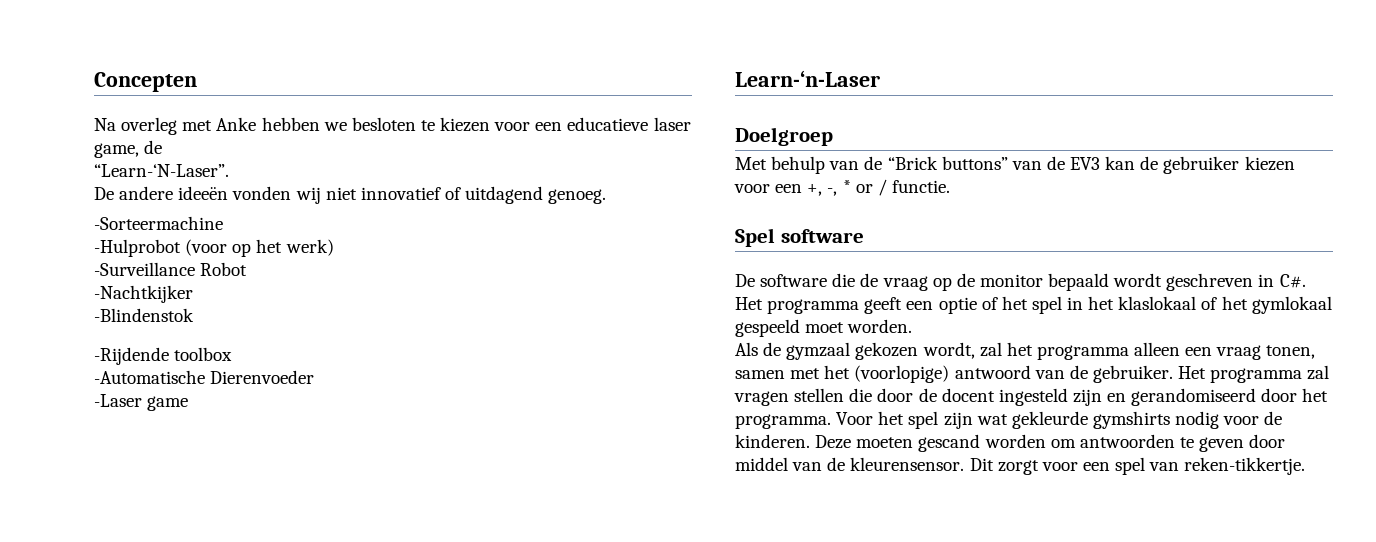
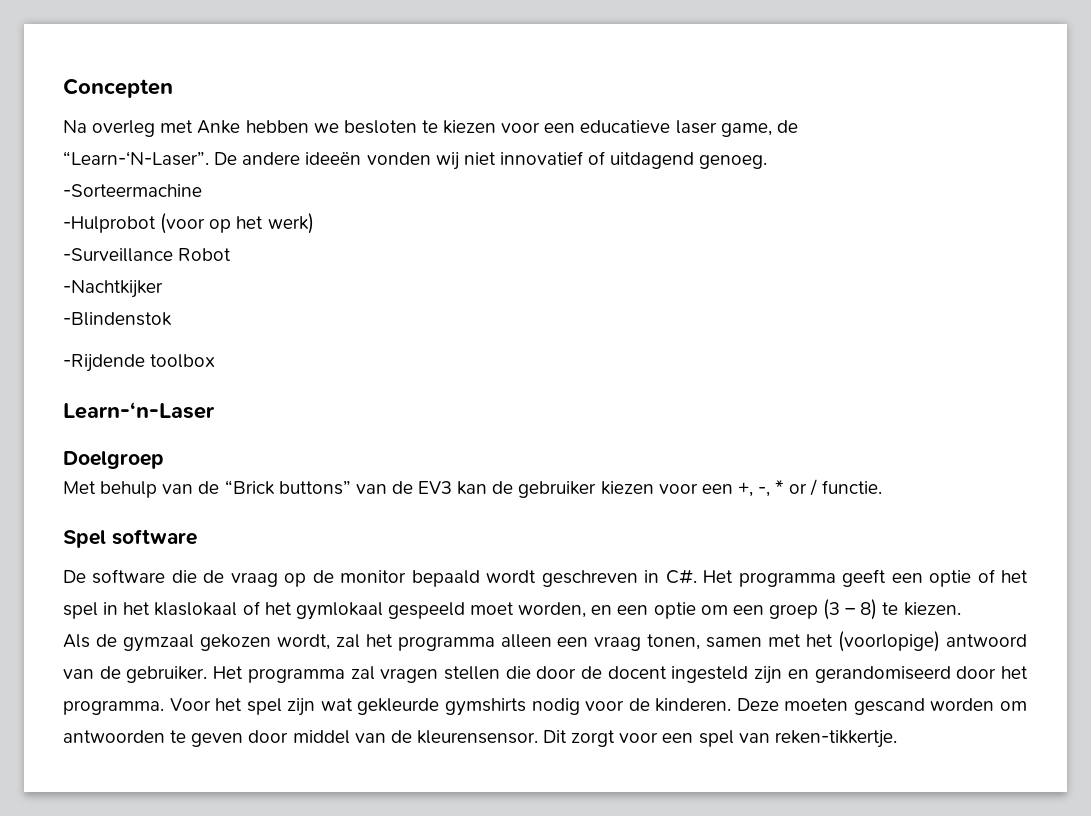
- “Learn-‘N-Laser”.
- De andere ideeën vonden wij niet innovatief of uitdagend genoeg.
+ “Learn-‘N-Laser”. De andere ideeën vonden wij niet innovatief of uitdagend genoeg.
- -Automatische Dierenvoeder
- -Laser game
- De software die de vraag op de monitor bepaald wordt geschreven in C#. Het programma geeft een optie of het spel in het klaslokaal of het gymlokaal gespeeld moet worden.
+ De software die de vraag op de monitor bepaald wordt geschreven in C#. Het programma geeft een optie of het spel in het klaslokaal of het gymlokaal gespeeld moet worden, en een optie om een groep (3 – 8) te kiezen.

